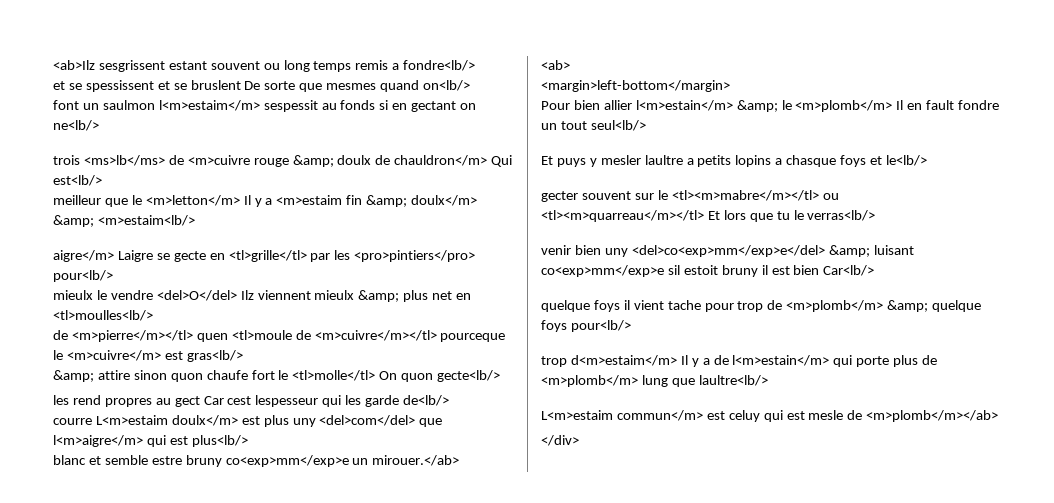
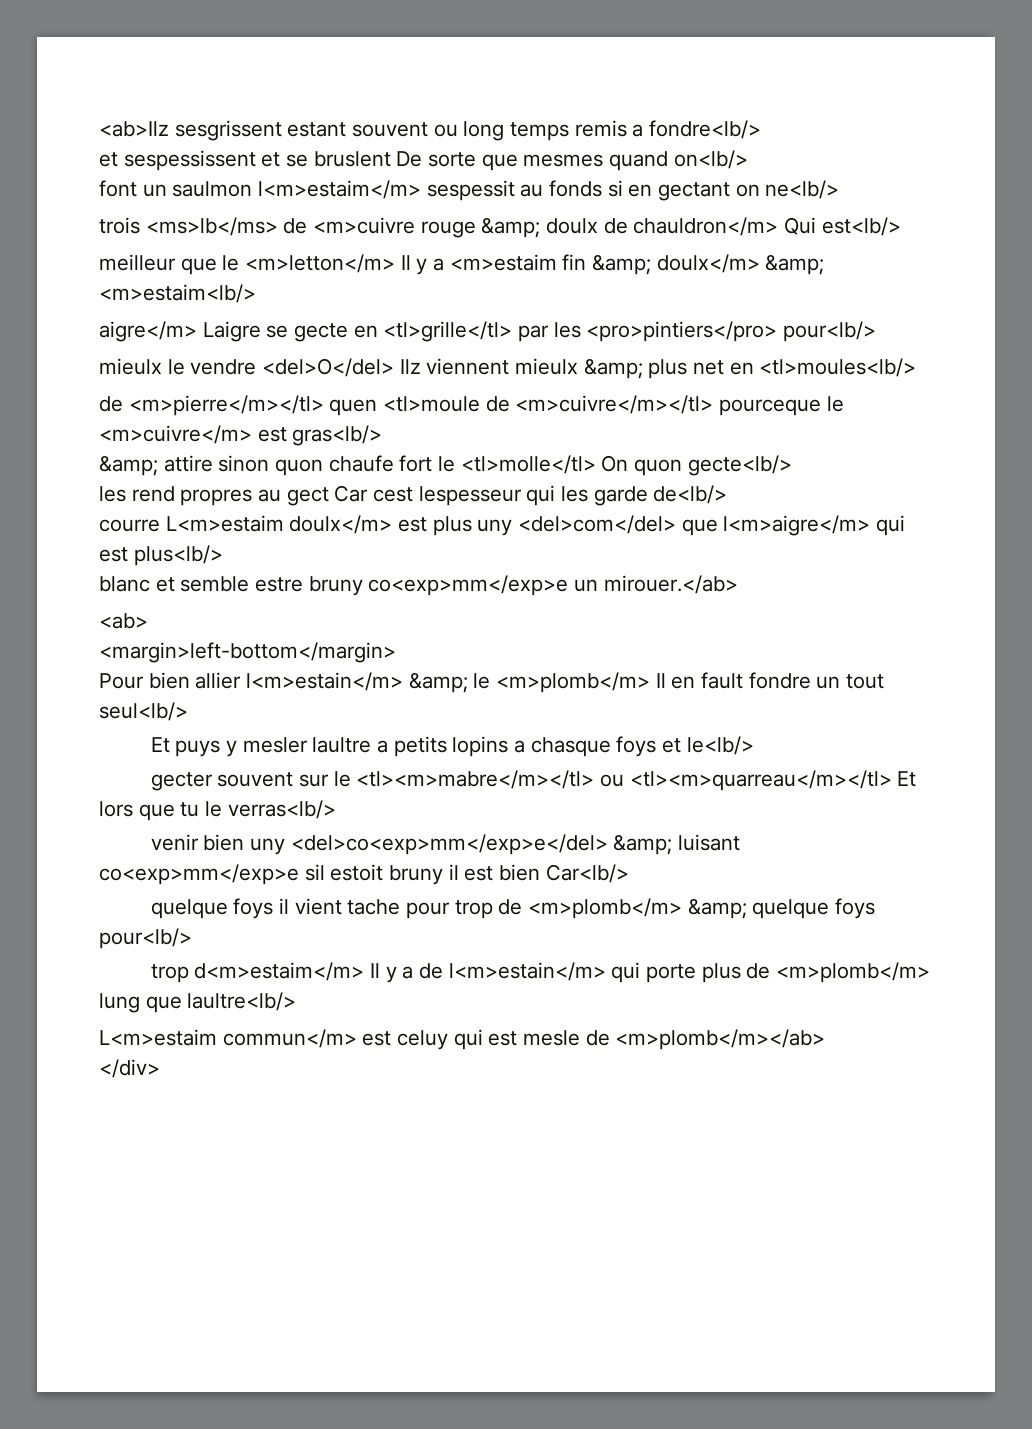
- et se spessissent et se bruslent De sorte que mesmes quand on<lb/>
+ et sespessissent et se bruslent De sorte que mesmes quand on<lb/>
- mieulx le vendre <del>O</del> Ilz viennent mieulx &amp; plus net en <tl>moulles<lb/>
+ mieulx le vendre <del>O</del> Ilz viennent mieulx &amp; plus net en <tl>moules<lb/>

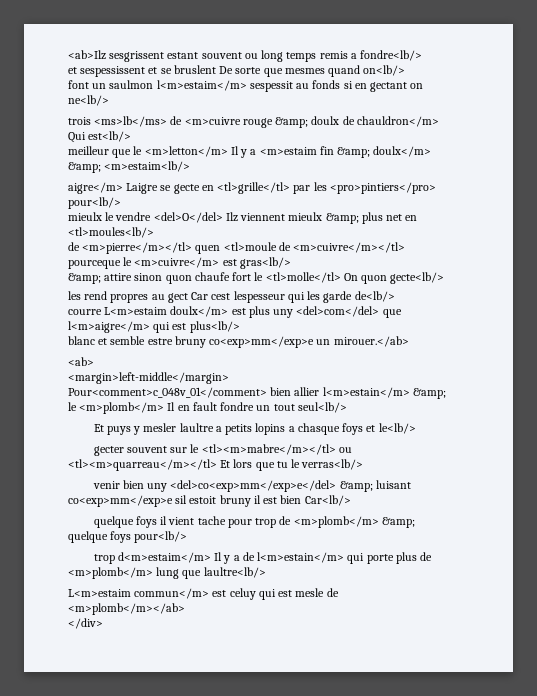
- <margin>left-bottom</margin>
- Pour bien allier l<m>estain</m> &amp; le <m>plomb</m> Il en fault fondre un tout seul<lb/>
+ <margin>left-middle</margin>
+ Pour<comment>c_048v_01</comment> bien allier l<m>estain</m> &amp; le <m>plomb</m> Il en fault fondre un tout seul<lb/>

